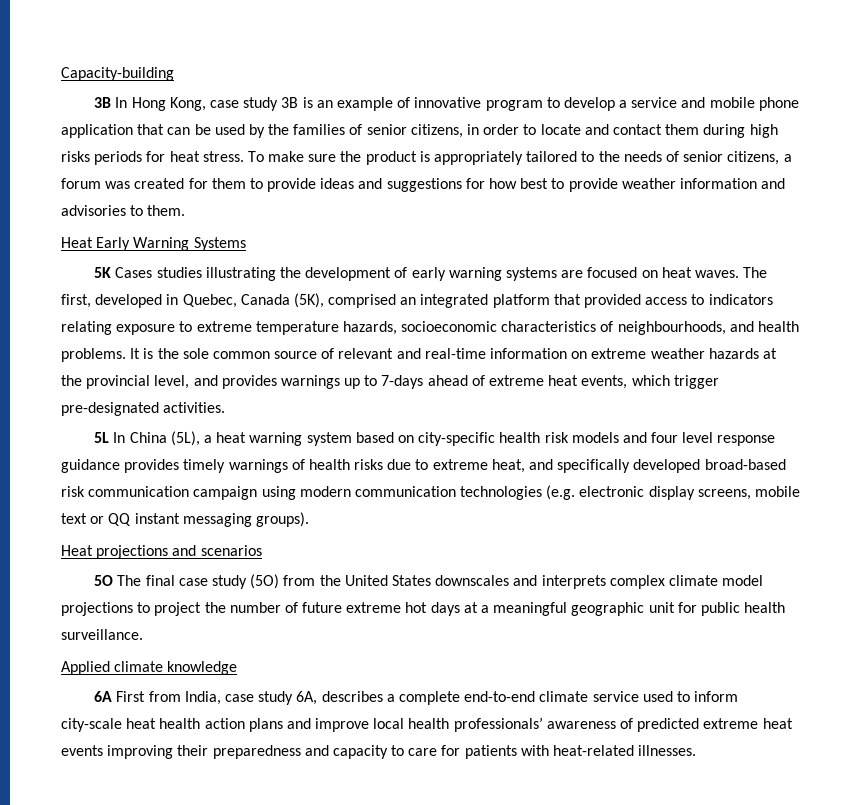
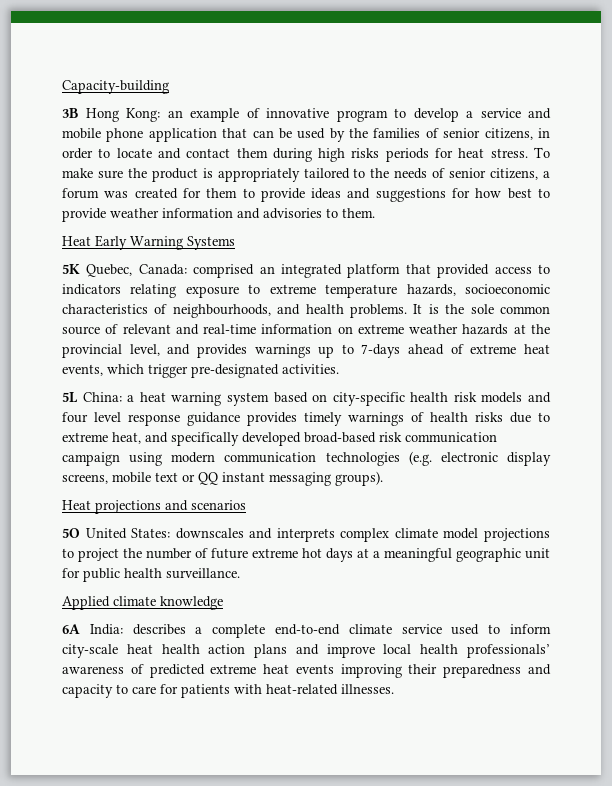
- 3B In Hong Kong, case study 3B is an example of innovative program to develop a service and mobile phone application that can be used by the families of senior citizens, in order to locate and contact them during high risks periods for heat stress.
+ 3B Hong Kong: an example of innovative program to develop a service and mobile phone application that can be used by the families of senior citizens, in order to locate and contact them during high risks periods for heat stress.
- 5K Cases studies illustrating the development of early warning systems are focused on heat waves. The first, developed in Quebec, Canada (5K), comprised an integrated platform that provided access to indicators relating exposure to extreme temperature hazards, socioeconomic characteristics of neighbourhoods, and health problems.
+ 5K Quebec, Canada: comprised an integrated platform that provided access to indicators relating exposure to extreme temperature hazards, socioeconomic characteristics of neighbourhoods, and health problems.
- 5L In China (5L), a heat warning system based on city-specific health risk models and four level response guidance provides timely warnings of health risks due to extreme heat, and specifically developed broad-based risk communication campaign using modern communication technologies (e.g. electronic display screens, mobile text or QQ instant messaging groups).
+ 5L China: a heat warning system based on city-specific health risk models and four level response guidance provides timely warnings of health risks due to extreme heat, and specifically developed broad-based risk communication campaign using modern communication technologies (e.g. electronic display screens, mobile text or QQ instant messaging groups).
- 5O The final case study (5O) from the United States downscales and interprets complex climate model projections to project the number of future extreme hot days at a meaningful geographic unit for public health surveillance.
+ 5O United States: downscales and interprets complex climate model projections to project the number of future extreme hot days at a meaningful geographic unit for public health surveillance.
- 6A First from India, case study 6A, describes a complete end-to-end climate service used to inform city-scale heat health action plans and improve local health professionals’ awareness of predicted extreme heat events improving their preparedness and capacity to care for patients with heat-related illnesses.
+ 6A India: describes a complete end-to-end climate service used to inform city-scale heat health action plans and improve local health professionals’ awareness of predicted extreme heat events improving their preparedness and capacity to care for patients with heat-related illnesses.

